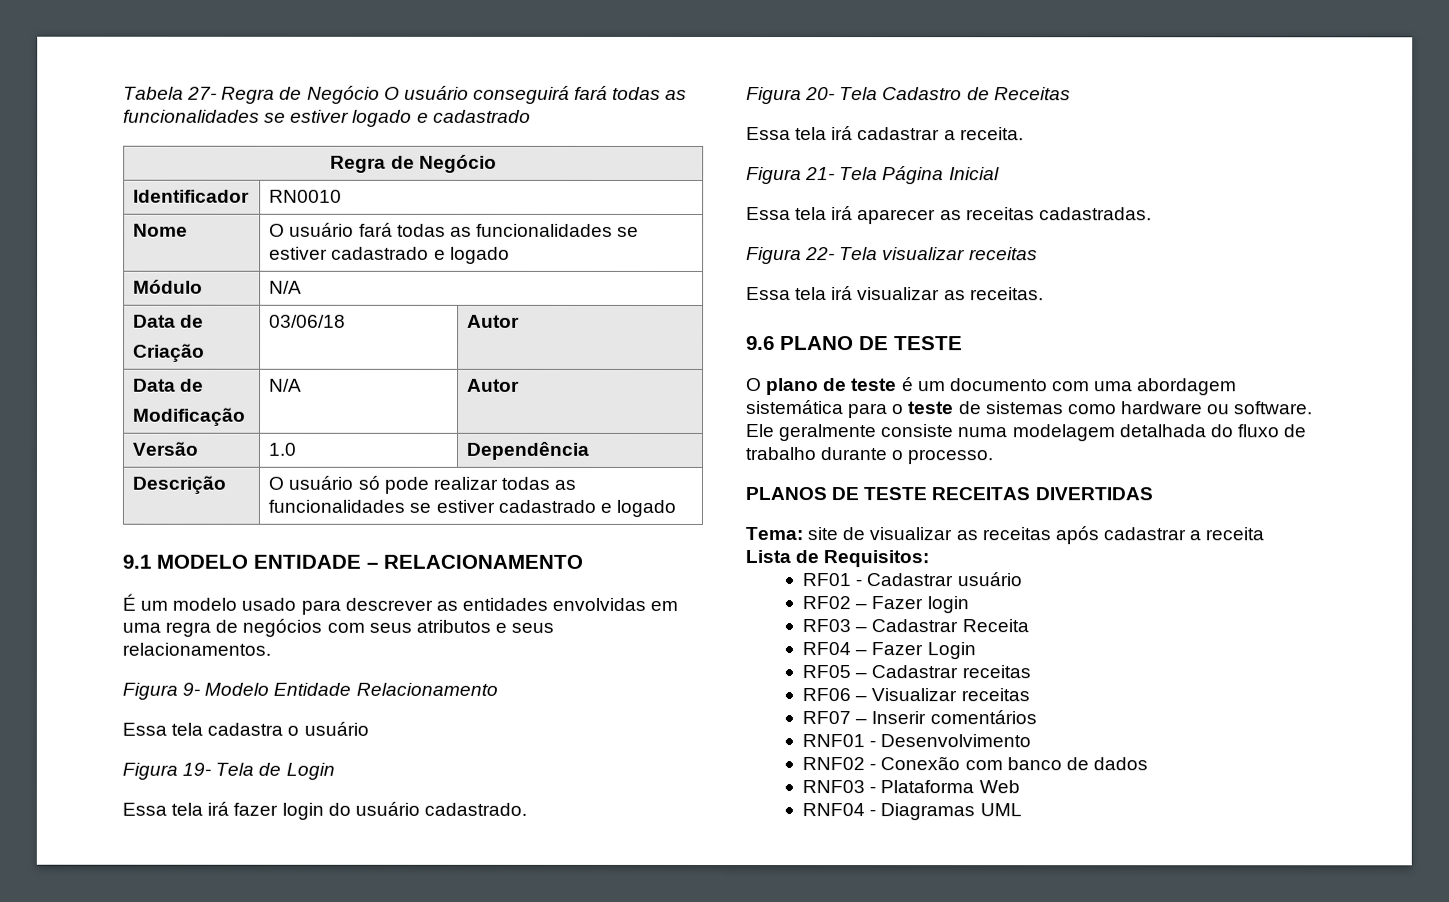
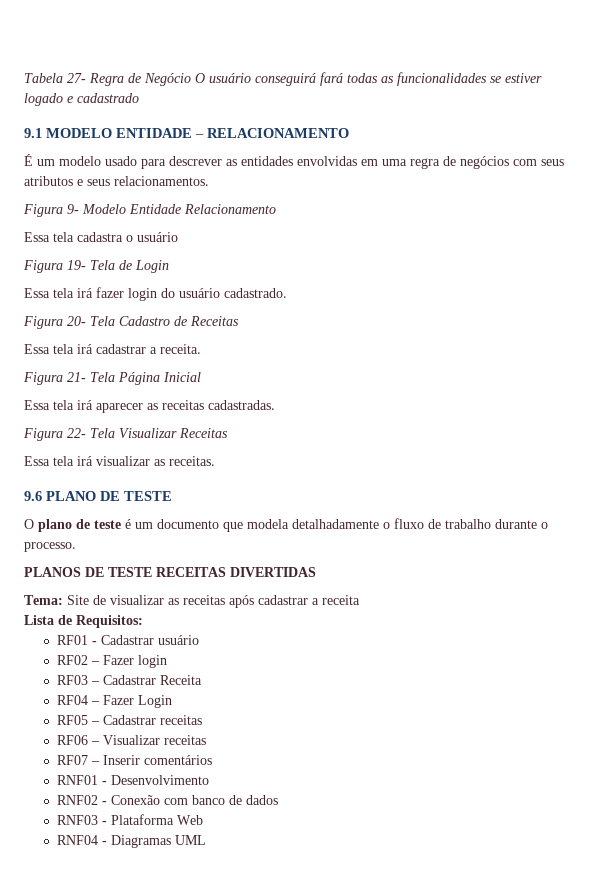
  Tabela 27- Regra de Negócio O usuário conseguirá fará todas as funcionalidades se estiver logado e cadastrado
- Regra de Negócio
- Identificador | RN0010
- Nome | O usuário fará todas as funcionalidades se estiver cadastrado e logado
- Módulo | N/A
- Data de
- Criação | 03/06/18 | Autor
- Data de
- Modificação | N/A | Autor
- Versão | 1.0 | Dependência
- Descrição | O usuário só pode realizar todas as funcionalidades se estiver cadastrado e logado
- Figura 22- Tela visualizar receitas
+ Figura 22- Tela Visualizar Receitas
- O plano de teste é um documento com uma abordagem sistemática para o teste de sistemas como hardware ou software. Ele geralmente consiste numa modelagem detalhada do fluxo de trabalho durante o processo.
+ O plano de teste é um documento que modela detalhadamente o fluxo de trabalho durante o processo.
- Tema: site de visualizar as receitas após cadastrar a receita
+ Tema: Site de visualizar as receitas após cadastrar a receita

